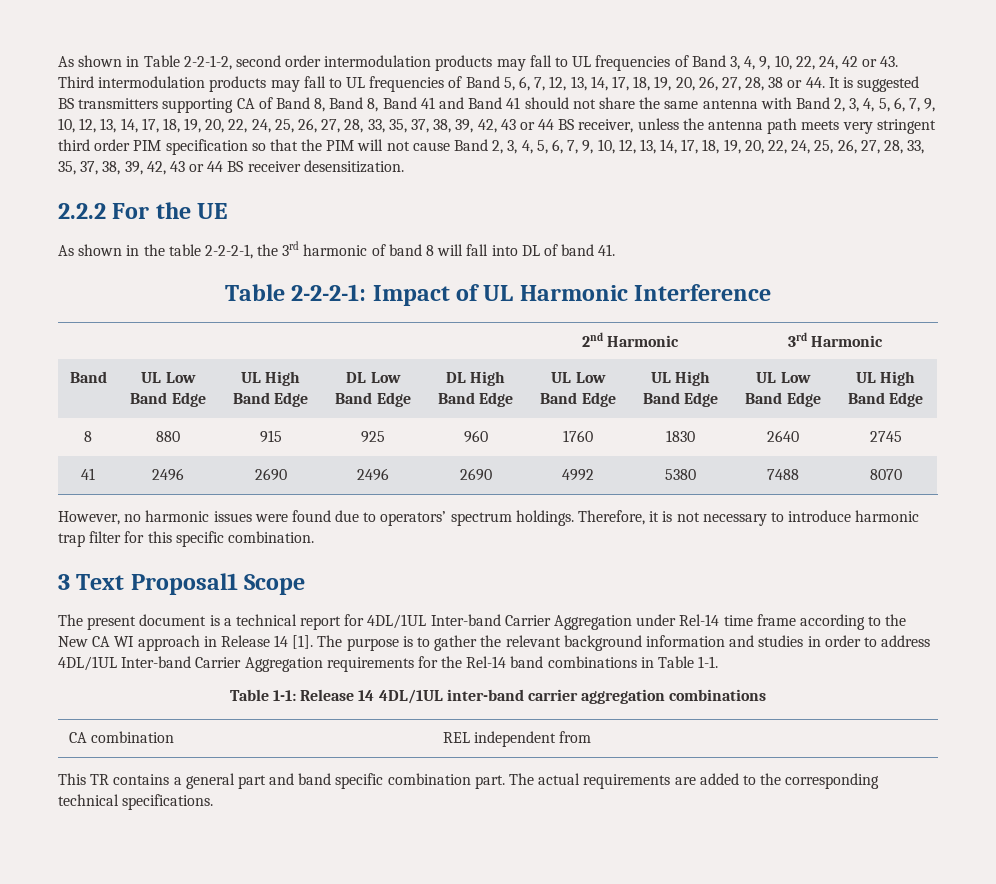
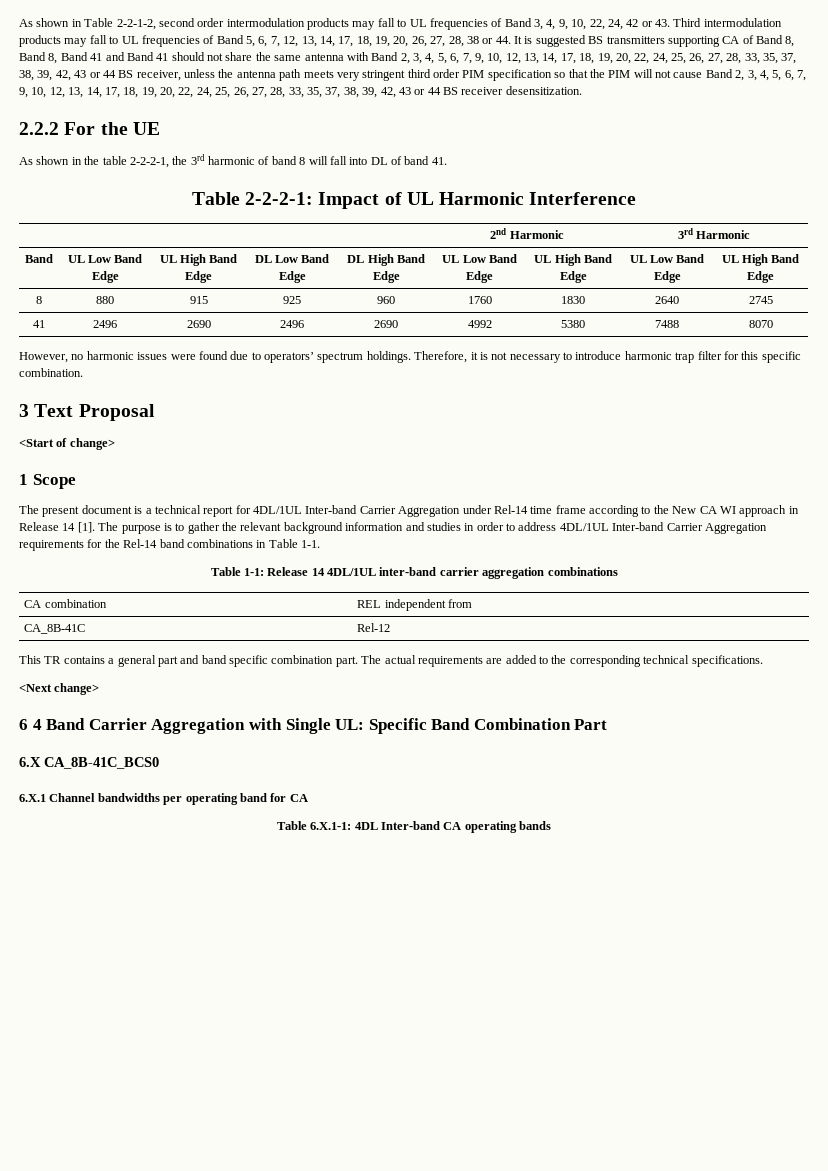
- 3 Text Proposal1 Scope
+ 3 Text Proposal
+ <Start of change>
+ 1 Scope
+ CA_8B-41C | Rel-12
+ <Next change>
+ 6 4 Band Carrier Aggregation with Single UL: Specific Band Combination Part
+ 6.X CA_8B-41C_BCS0
+ 6.X.1 Channel bandwidths per operating band for CA
+ Table 6.X.1-1: 4DL Inter-band CA operating bands

